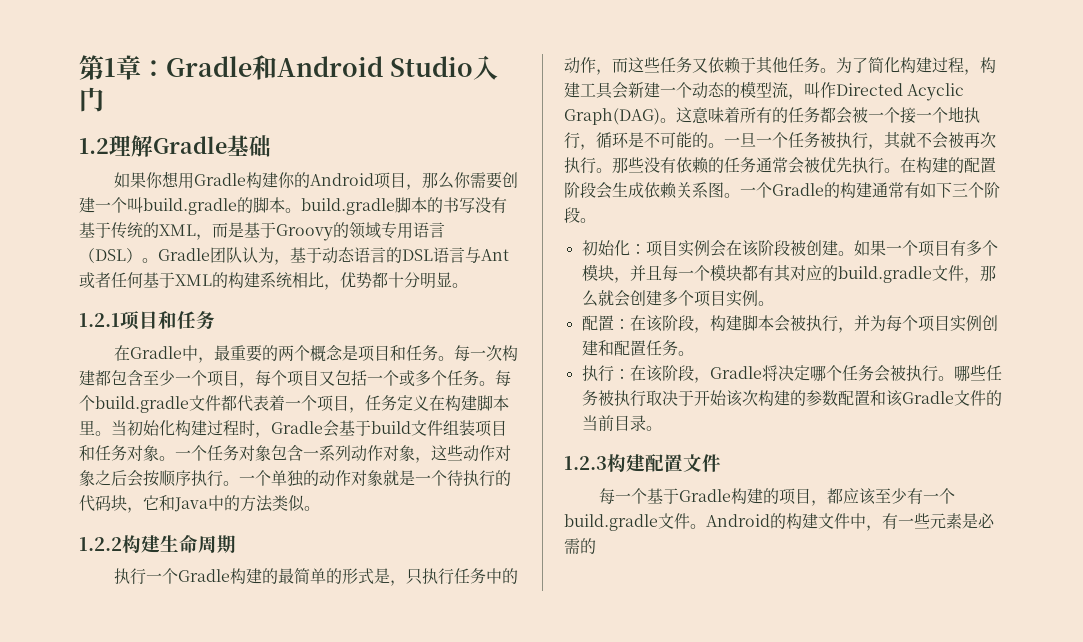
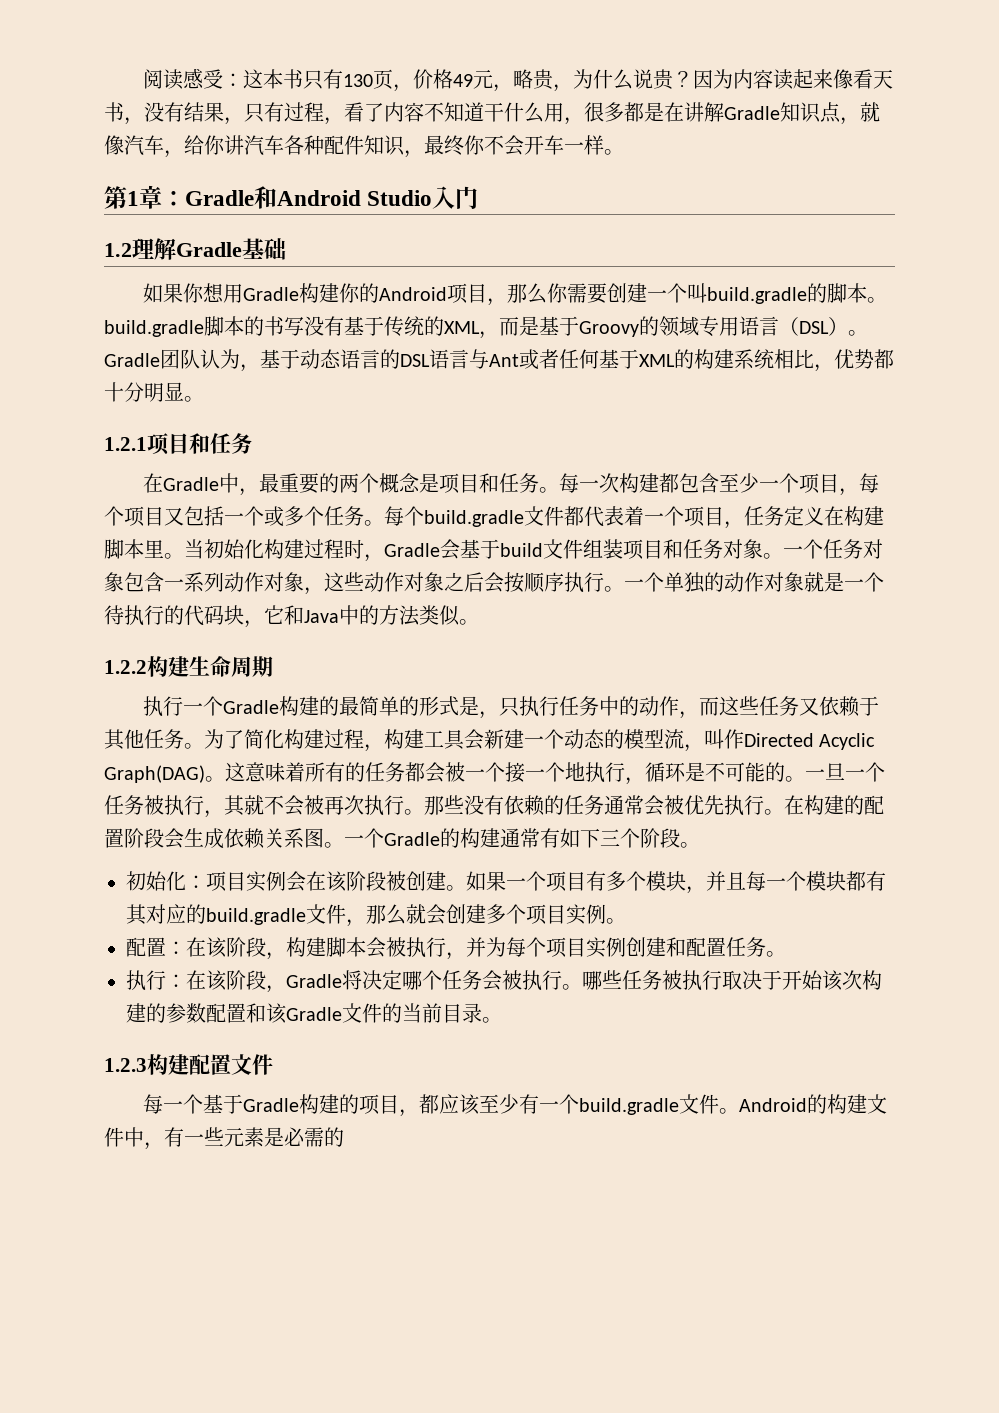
+ 阅读感受：这本书只有130页，价格49元，略贵，为什么说贵？因为内容读起来像看天书，没有结果，只有过程，看了内容不知道干什么用，很多都是在讲解Gradle知识点，就像汽车，给你讲汽车各种配件知识，最终你不会开车一样。

